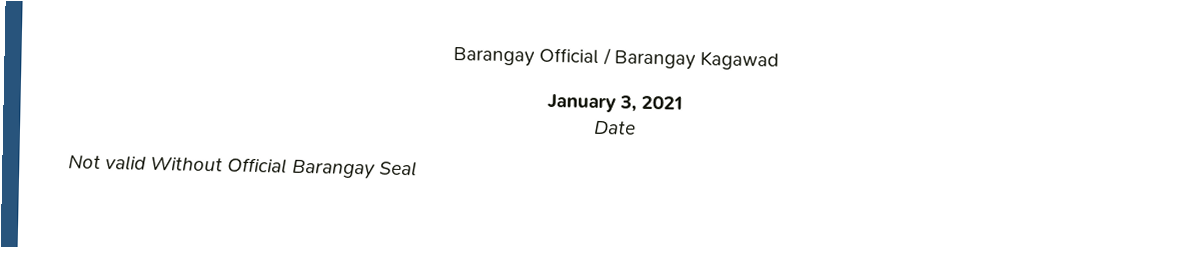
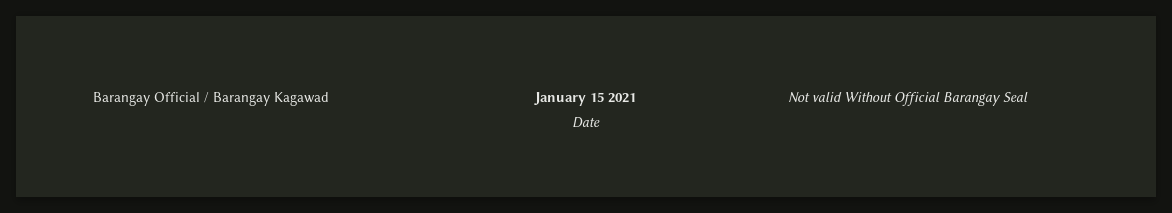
- January 3, 2021
+ January 15 2021

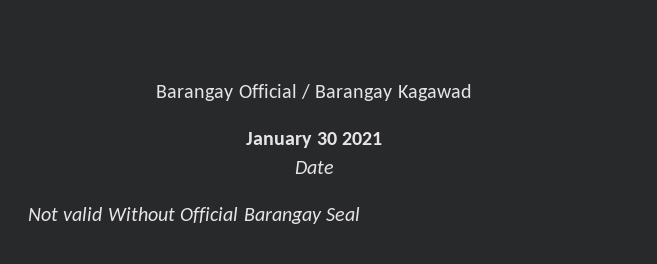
- January 15 2021
+ January 30 2021

